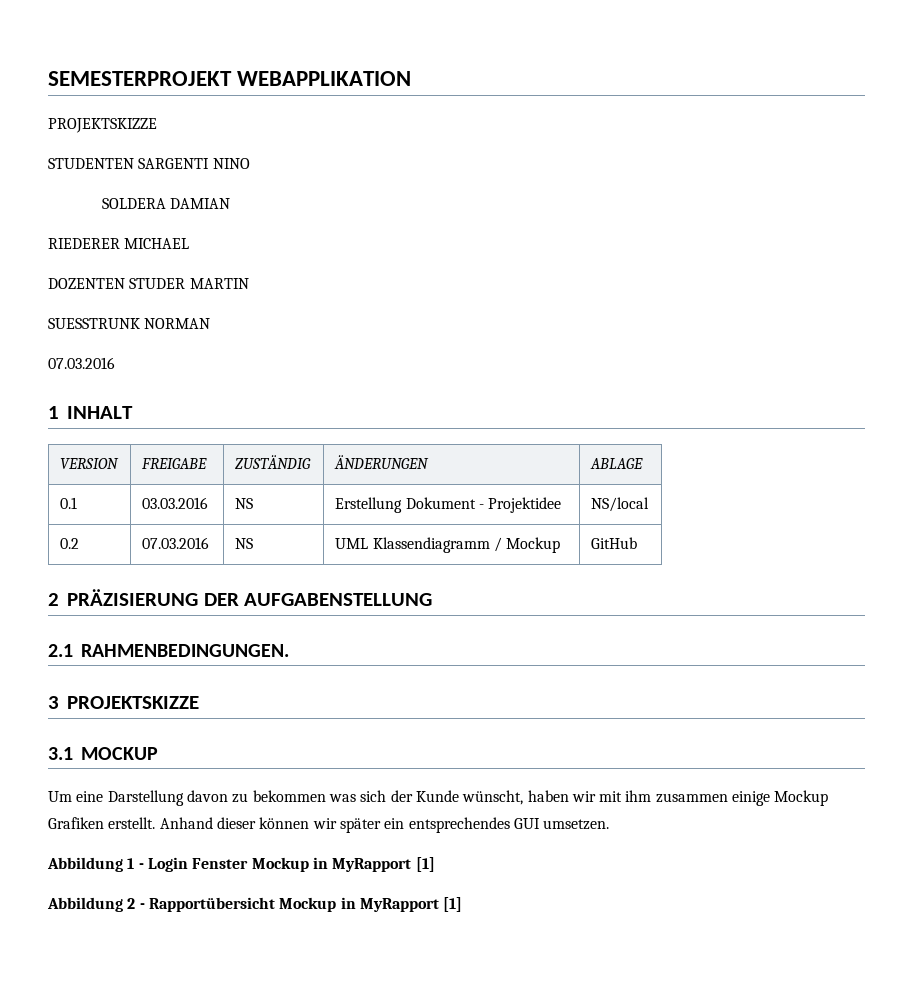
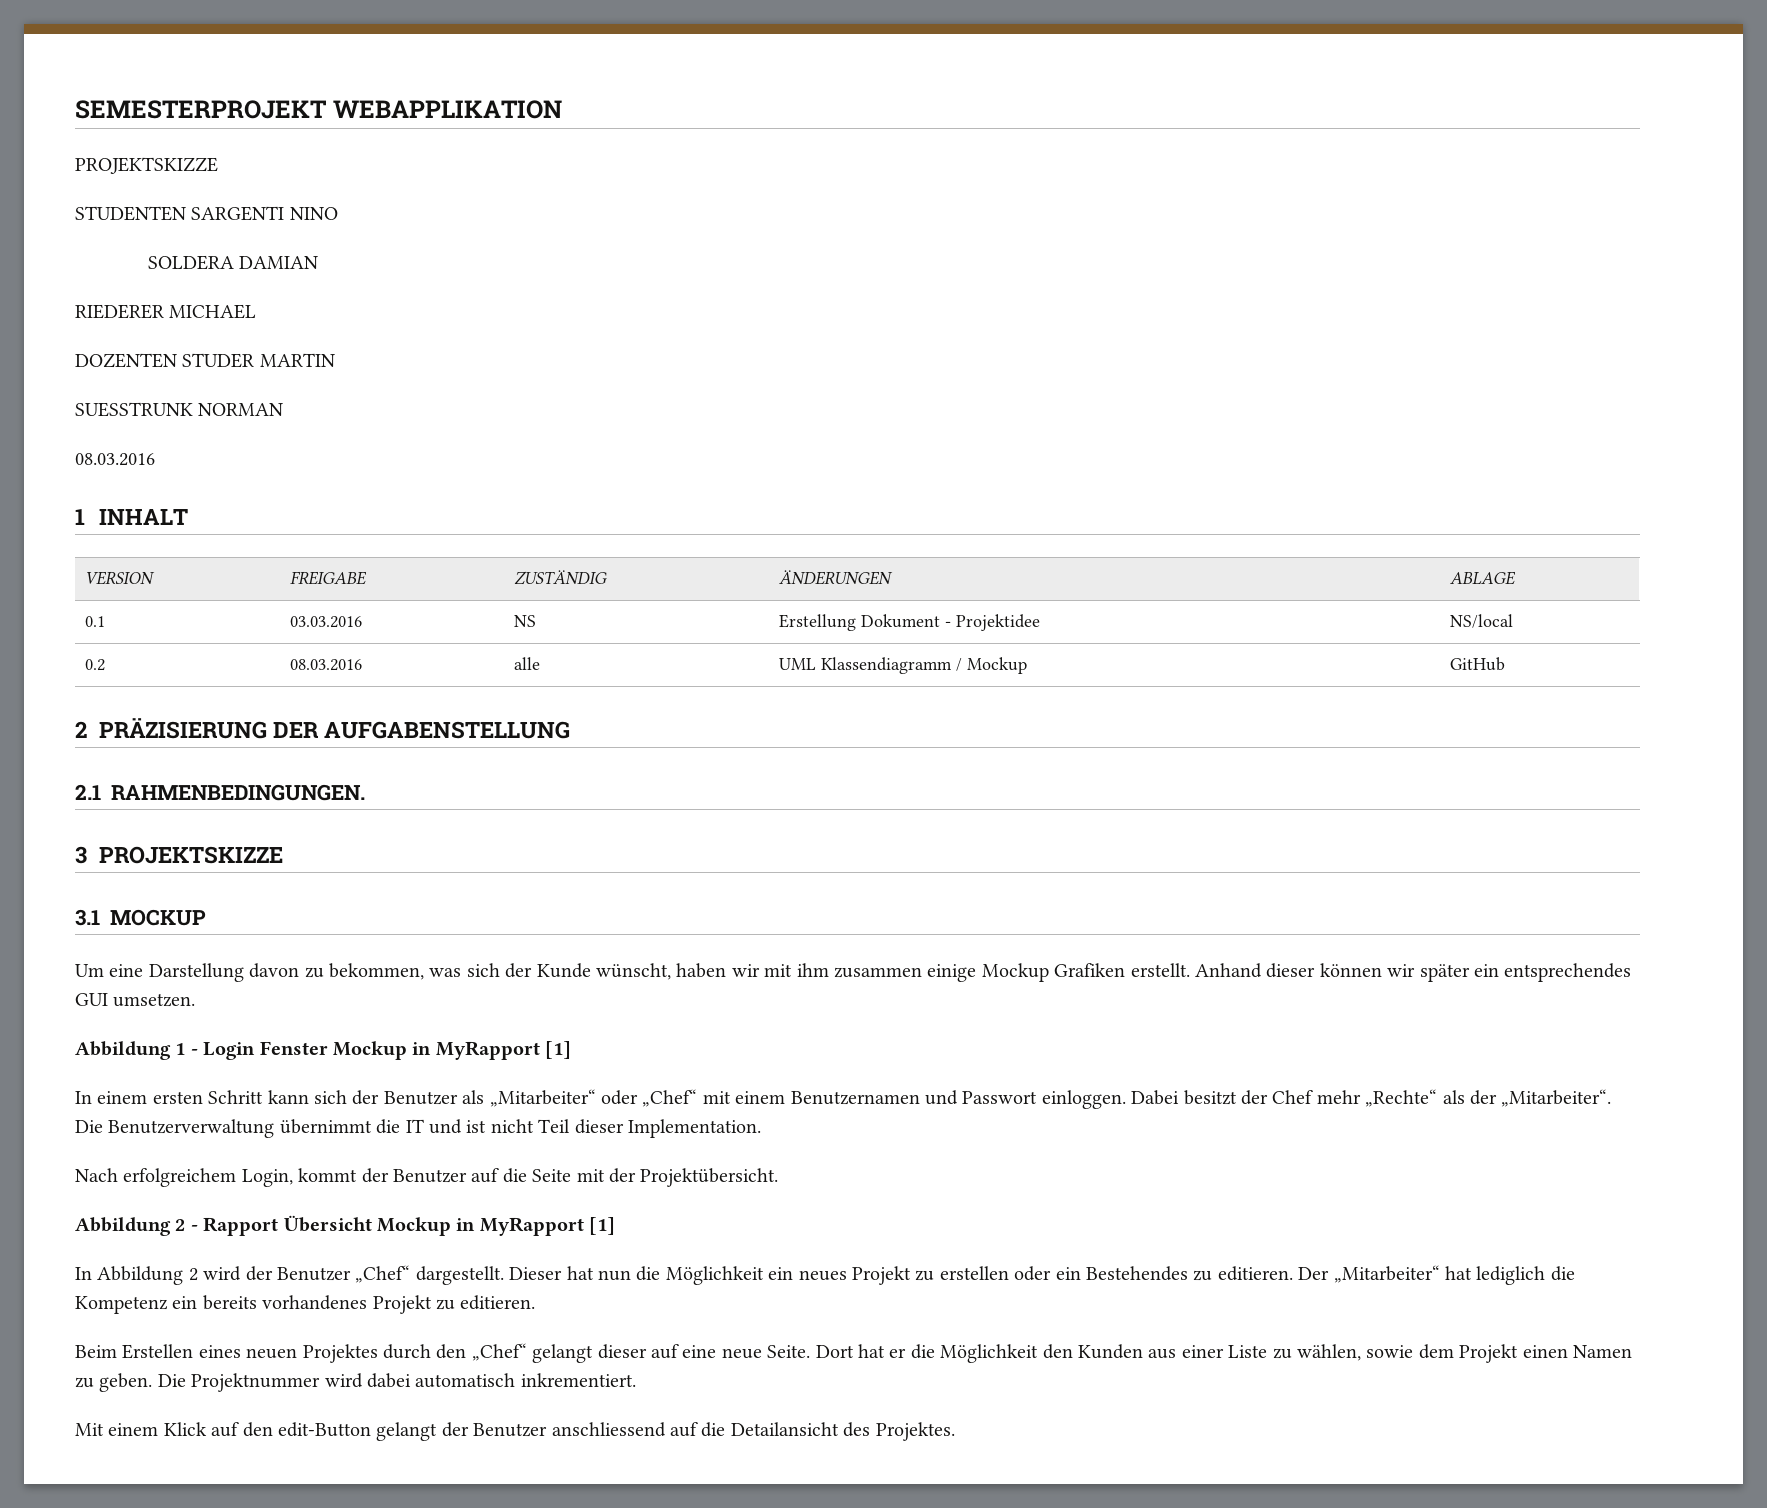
  SUESSTRUNK NORMAN
- 07.03.2016
+ 08.03.2016
- 0.2 | 07.03.2016 | NS | UML Klassendiagramm / Mockup | GitHub
+ 0.2 | 08.03.2016 | alle | UML Klassendiagramm / Mockup | GitHub
- Um eine Darstellung davon zu bekommen was sich der Kunde wünscht, haben wir mit ihm zusammen einige Mockup Grafiken erstellt.
+ Um eine Darstellung davon zu bekommen, was sich der Kunde wünscht, haben wir mit ihm zusammen einige Mockup Grafiken erstellt.
+ In einem ersten Schritt kann sich der Benutzer als „Mitarbeiter“ oder „Chef“ mit einem Benutzernamen und Passwort einloggen. Dabei besitzt der Chef mehr „Rechte“ als der „Mitarbeiter“. Die Benutzerverwaltung übernimmt die IT und ist nicht Teil dieser Implementation.
+ Nach erfolgreichem Login, kommt der Benutzer auf die Seite mit der Projektübersicht.
- Abbildung 2 - Rapportübersicht Mockup in MyRapport [1]
+ Abbildung 2 - Rapport Übersicht Mockup in MyRapport [1]
+ In Abbildung 2 wird der Benutzer „Chef“ dargestellt. Dieser hat nun die Möglichkeit ein neues Projekt zu erstellen oder ein Bestehendes zu editieren. Der „Mitarbeiter“ hat lediglich die Kompetenz ein bereits vorhandenes Projekt zu editieren.
+ Beim Erstellen eines neuen Projektes durch den „Chef“ gelangt dieser auf eine neue Seite. Dort hat er die Möglichkeit den Kunden aus einer Liste zu wählen, sowie dem Projekt einen Namen zu geben. Die Projektnummer wird dabei automatisch inkrementiert.
+ Mit einem Klick auf den edit-Button gelangt der Benutzer anschliessend auf die Detailansicht des Projektes.

